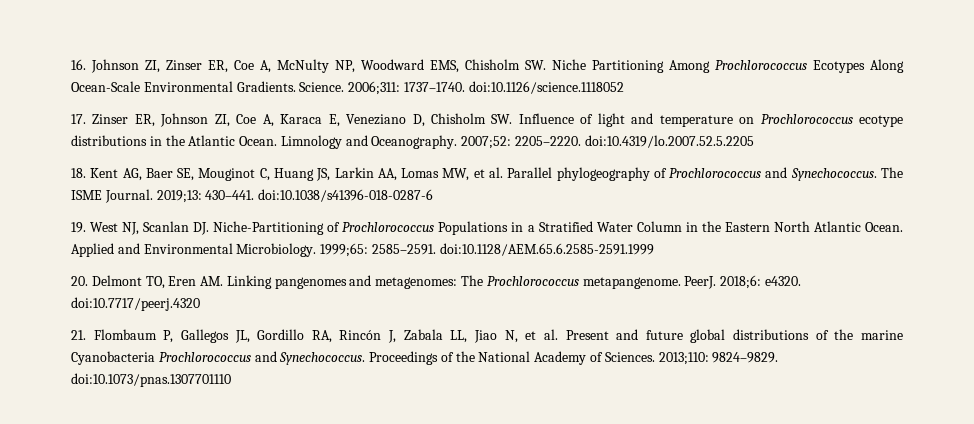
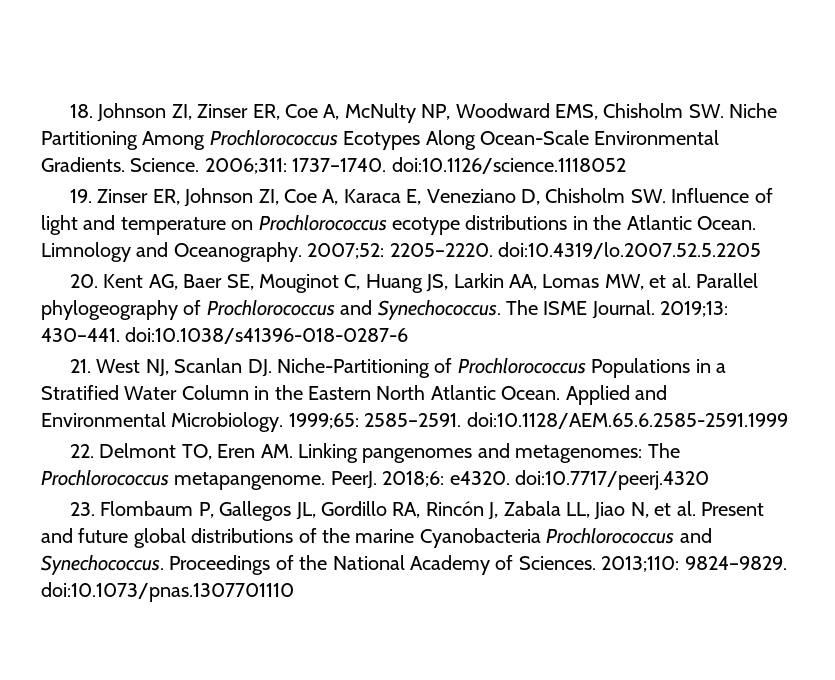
- 16. Johnson ZI, Zinser ER, Coe A, McNulty NP, Woodward EMS, Chisholm SW. Niche Partitioning Among Prochlorococcus Ecotypes Along Ocean-Scale Environmental Gradients.
+ 18. Johnson ZI, Zinser ER, Coe A, McNulty NP, Woodward EMS, Chisholm SW. Niche Partitioning Among Prochlorococcus Ecotypes Along Ocean-Scale Environmental Gradients.
- 17. Zinser ER, Johnson ZI, Coe A, Karaca E, Veneziano D, Chisholm SW. Influence of light and temperature on Prochlorococcus ecotype distributions in the Atlantic Ocean.
+ 19. Zinser ER, Johnson ZI, Coe A, Karaca E, Veneziano D, Chisholm SW. Influence of light and temperature on Prochlorococcus ecotype distributions in the Atlantic Ocean.
- 18. Kent AG, Baer SE, Mouginot C, Huang JS, Larkin AA, Lomas MW, et al. Parallel phylogeography of Prochlorococcus and Synechococcus.
+ 20. Kent AG, Baer SE, Mouginot C, Huang JS, Larkin AA, Lomas MW, et al. Parallel phylogeography of Prochlorococcus and Synechococcus.
- 19. West NJ, Scanlan DJ. Niche-Partitioning of Prochlorococcus Populations in a Stratified Water Column in the Eastern North Atlantic Ocean.
+ 21. West NJ, Scanlan DJ. Niche-Partitioning of Prochlorococcus Populations in a Stratified Water Column in the Eastern North Atlantic Ocean.
- 20. Delmont TO, Eren AM. Linking pangenomes and metagenomes: The Prochlorococcus metapangenome.
+ 22. Delmont TO, Eren AM. Linking pangenomes and metagenomes: The Prochlorococcus metapangenome.
- 21. Flombaum P, Gallegos JL, Gordillo RA, Rincón J, Zabala LL, Jiao N, et al. Present and future global distributions of the marine Cyanobacteria Prochlorococcus and Synechococcus.
+ 23. Flombaum P, Gallegos JL, Gordillo RA, Rincón J, Zabala LL, Jiao N, et al. Present and future global distributions of the marine Cyanobacteria Prochlorococcus and Synechococcus.

